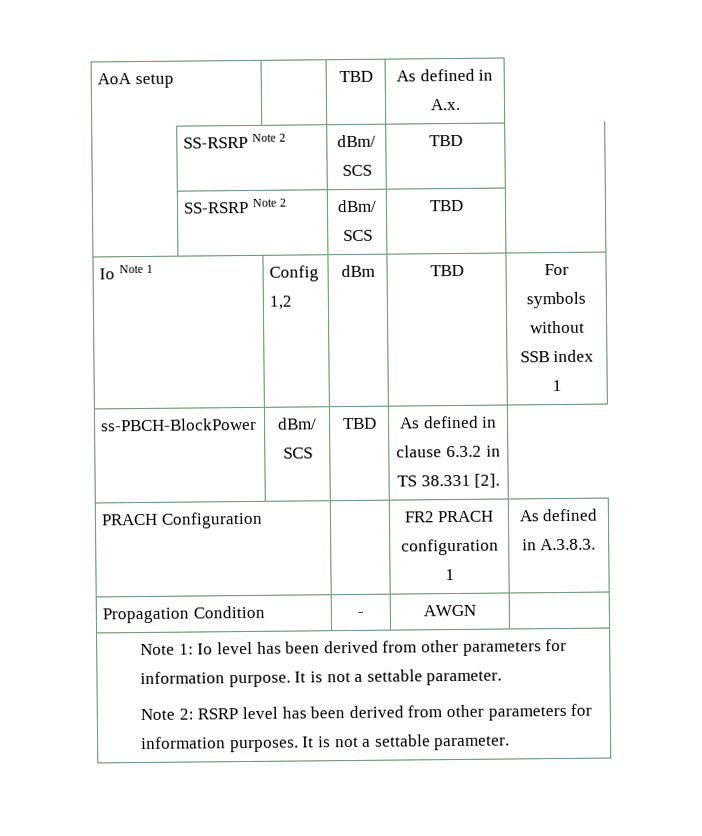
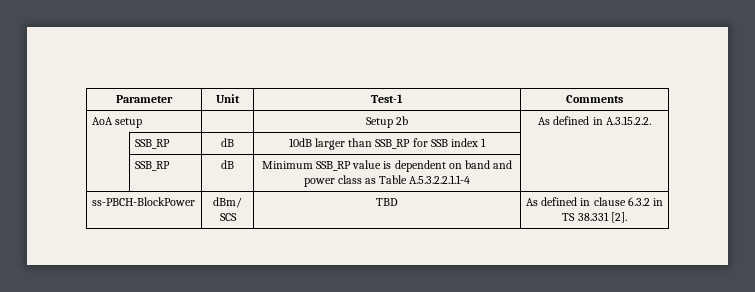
+ Parameter | Unit | Test-1 | Comments
- AoA setup | | TBD | As defined in A.x.
- | SS-RSRP Note 2 | dBm/ SCS | TBD |
- | SS-RSRP Note 2 | dBm/ SCS | TBD |
- Io Note 1 | Config 1,2 | dBm | TBD | For symbols without SSB index 1
+ AoA setup | | Setup 2b | As defined in A.3.15.2.2.
+ | SSB_RP | dB | 10dB larger than SSB_RP for SSB index 1 |
+ | SSB_RP | dB | Minimum SSB_RP value is dependent on band and power class as Table A.5.3.2.2.1.1-4 |
- PRACH Configuration | | FR2 PRACH configuration 1 | As defined in A.3.8.3.
- Propagation Condition | - | AWGN |
- Note 1: Io level has been derived from other parameters for information purpose. It is not a settable parameter.
- Note 2: RSRP level has been derived from other parameters for information purposes. It is not a settable parameter.

